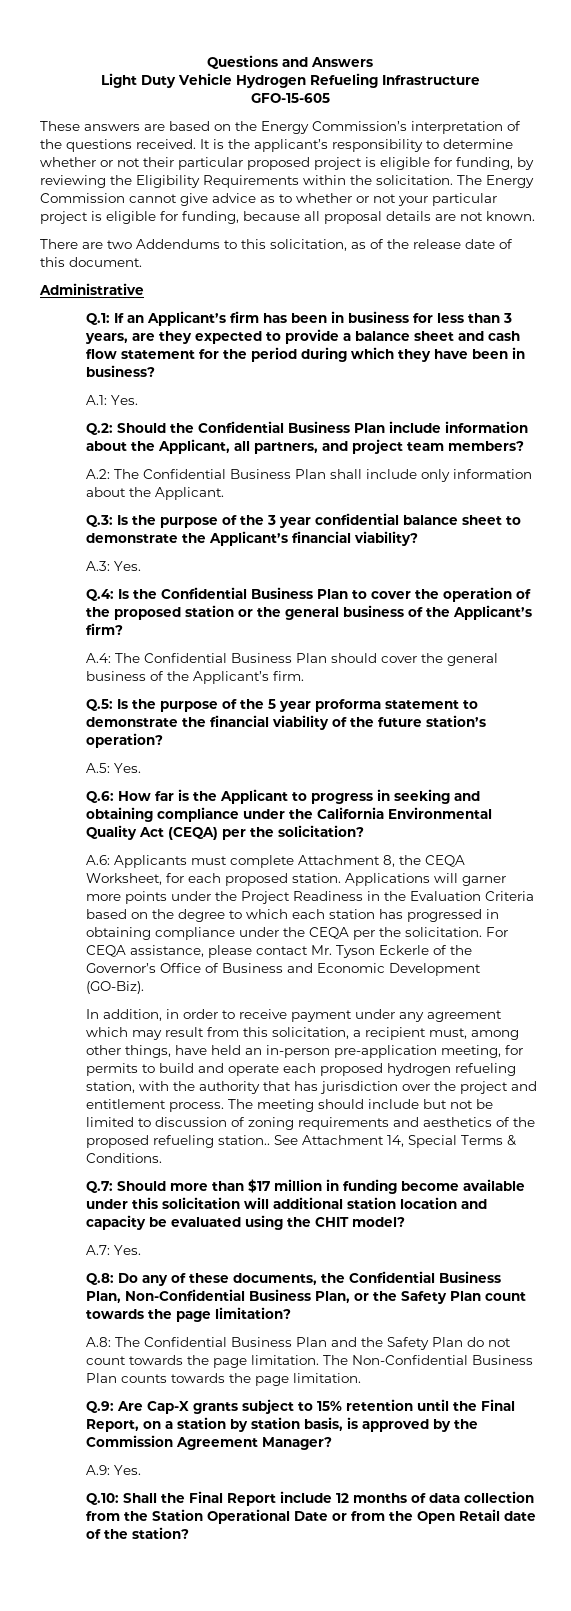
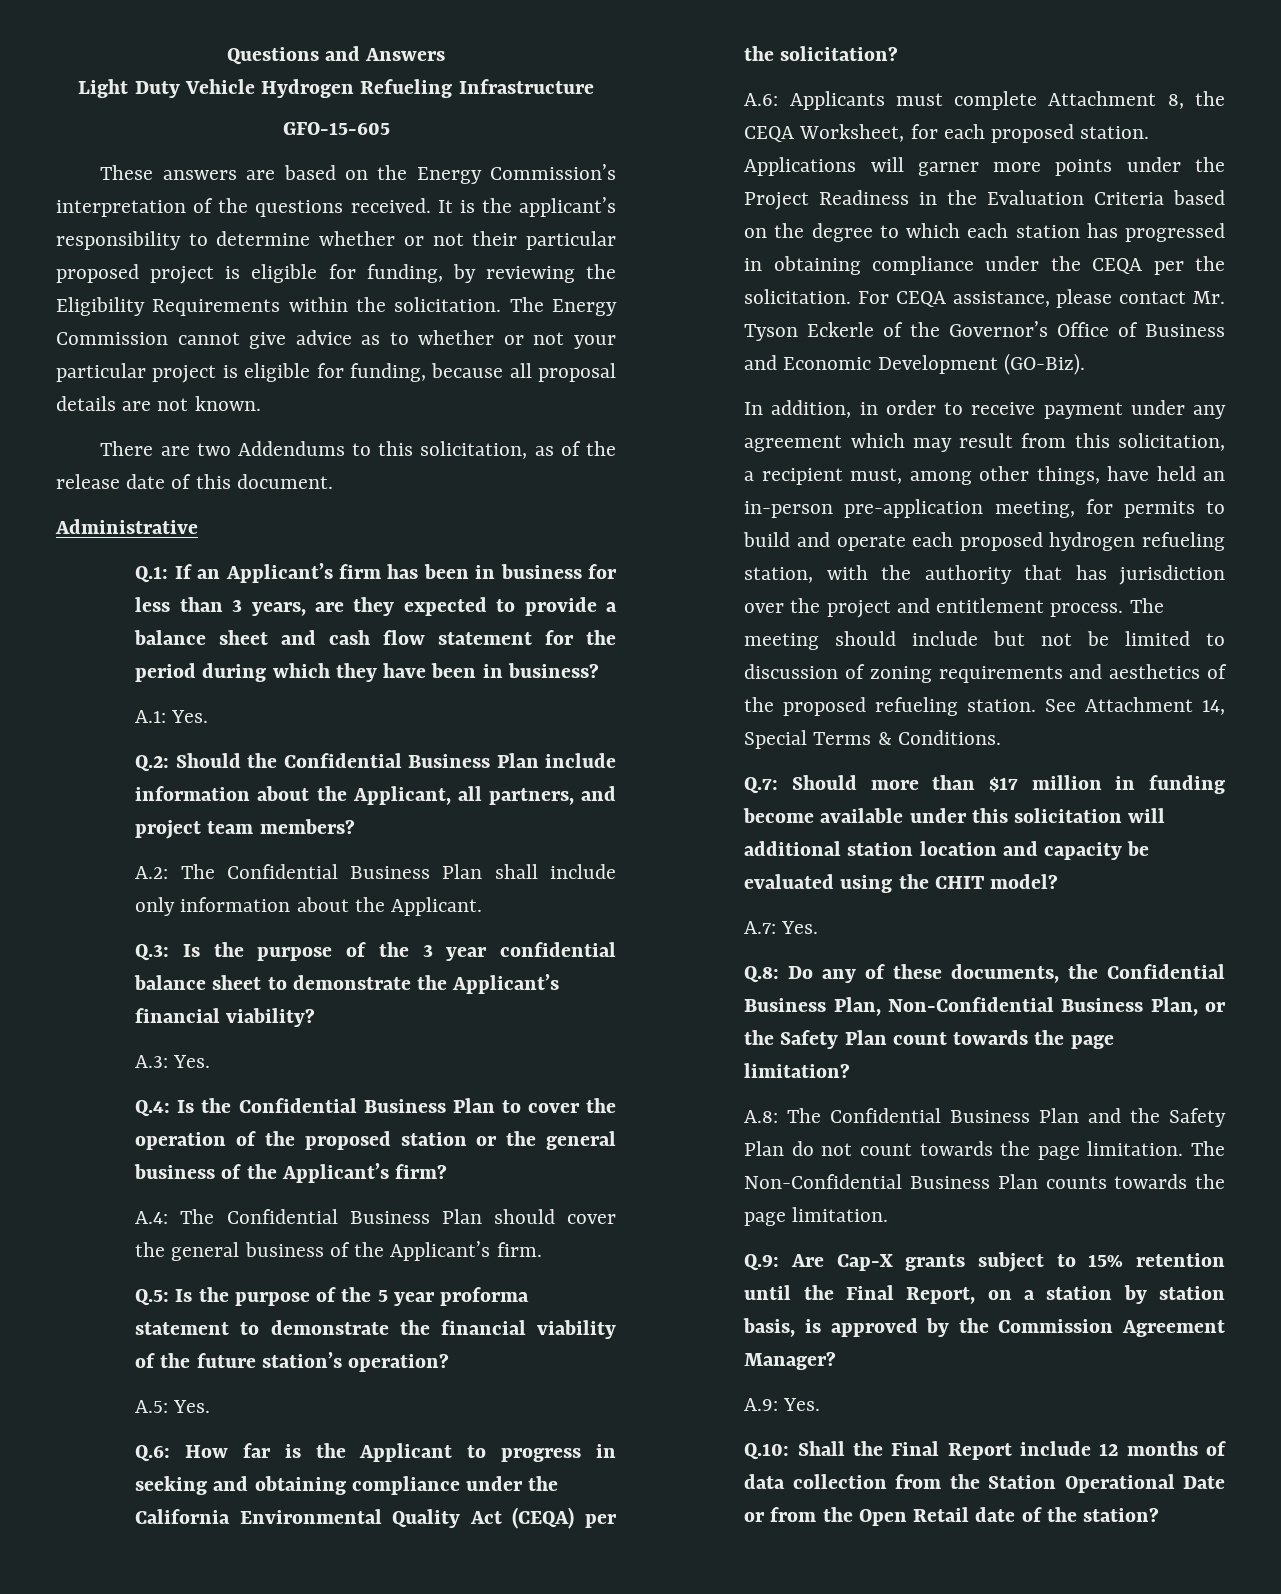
- The meeting should include but not be limited to discussion of zoning requirements and aesthetics of the proposed refueling station..
+ The meeting should include but not be limited to discussion of zoning requirements and aesthetics of the proposed refueling station.

